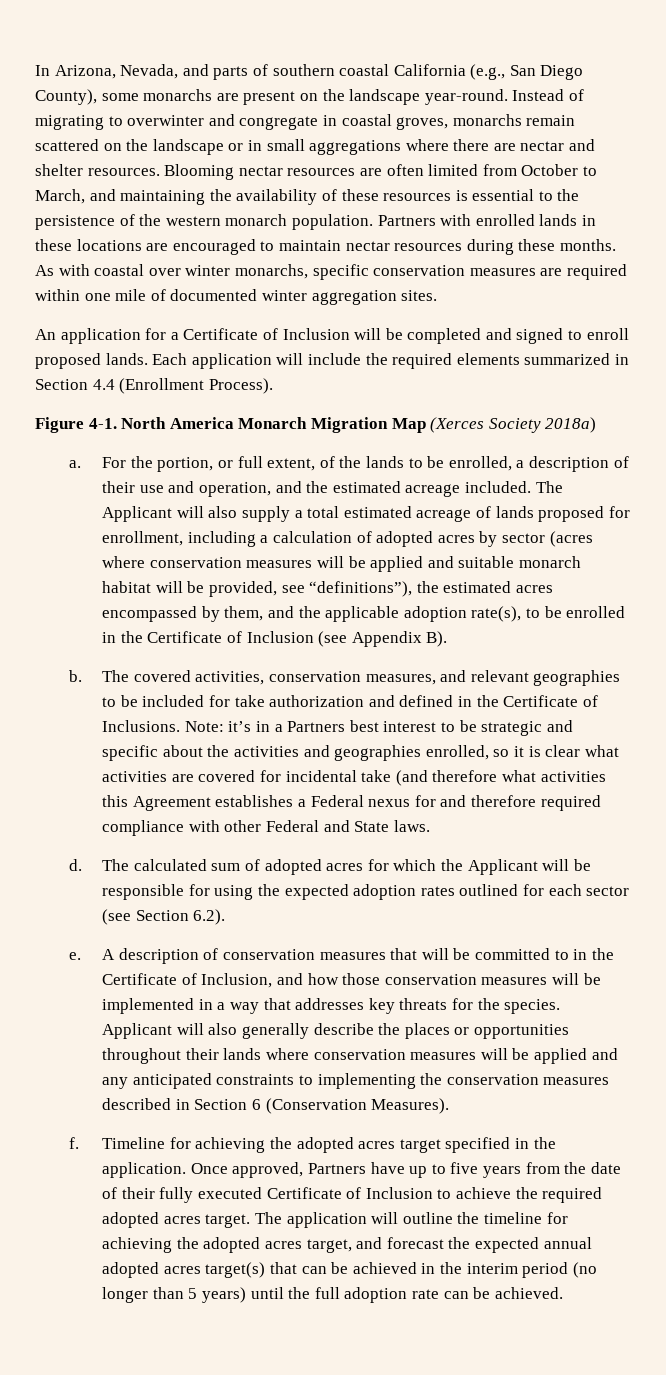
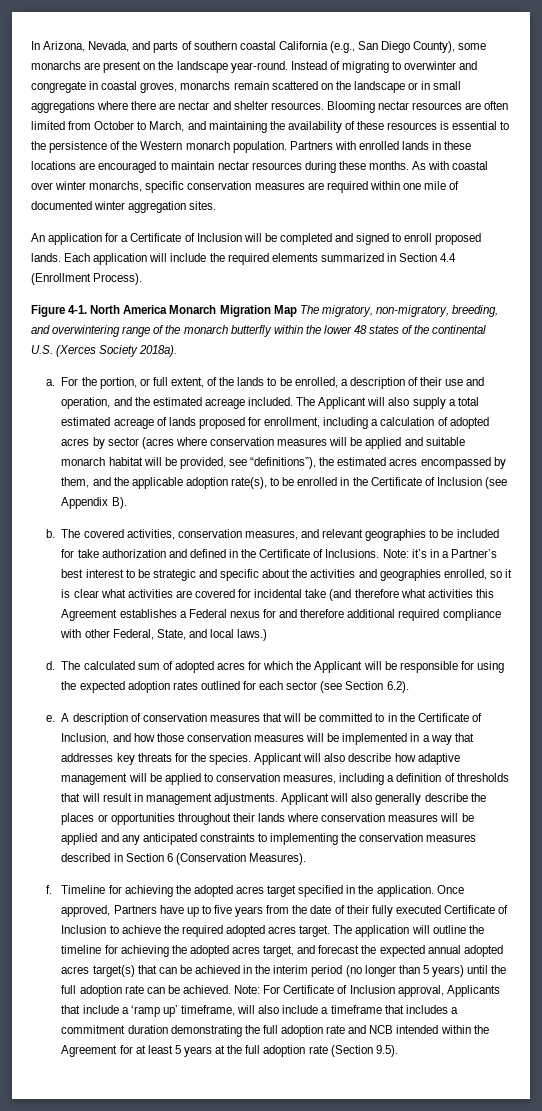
- Blooming nectar resources are often limited from October to March, and maintaining the availability of these resources is essential to the persistence of the western monarch population.
+ Blooming nectar resources are often limited from October to March, and maintaining the availability of these resources is essential to the persistence of the Western monarch population.
- North America Monarch Migration Map (Xerces Society 2018a)
+ North America Monarch Migration Map The migratory, non-migratory, breeding, and overwintering range of the monarch butterfly within the lower 48 states of the continental U.S. (Xerces Society 2018a).
- Note: it’s in a Partners best interest to be strategic and specific about the activities and geographies enrolled, so it is clear what activities are covered for incidental take (and therefore what activities this Agreement establishes a Federal nexus for and therefore required compliance with other Federal and State laws.
+ Note: it’s in a Partner’s best interest to be strategic and specific about the activities and geographies enrolled, so it is clear what activities are covered for incidental take (and therefore what activities this Agreement establishes a Federal nexus for and therefore additional required compliance with other Federal, State, and local laws.)
- Applicant will also generally describe the places or opportunities throughout their lands where conservation measures will be applied and any anticipated constraints to implementing the conservation measures described in Section 6 (Conservation Measures).
+ Applicant will also describe how adaptive management will be applied to conservation measures, including a definition of thresholds that will result in management adjustments. Applicant will also generally describe the places or opportunities throughout their lands where conservation measures will be applied and any anticipated constraints to implementing the conservation measures described in Section 6 (Conservation Measures).
+ Note: For Certificate of Inclusion approval, Applicants that include a ‘ramp up’ timeframe, will also include a timeframe that includes a commitment duration demonstrating the full adoption rate and NCB intended within the Agreement for at least 5 years at the full adoption rate (Section 9.5).

